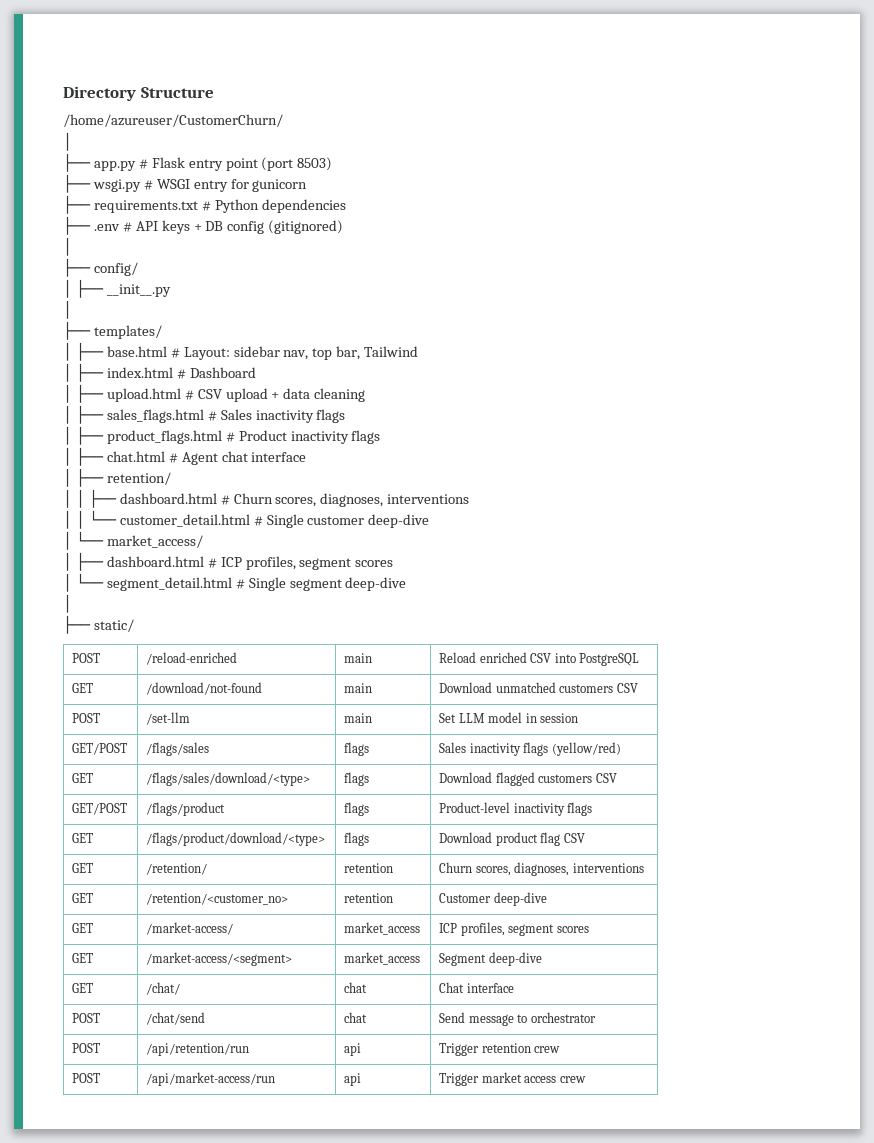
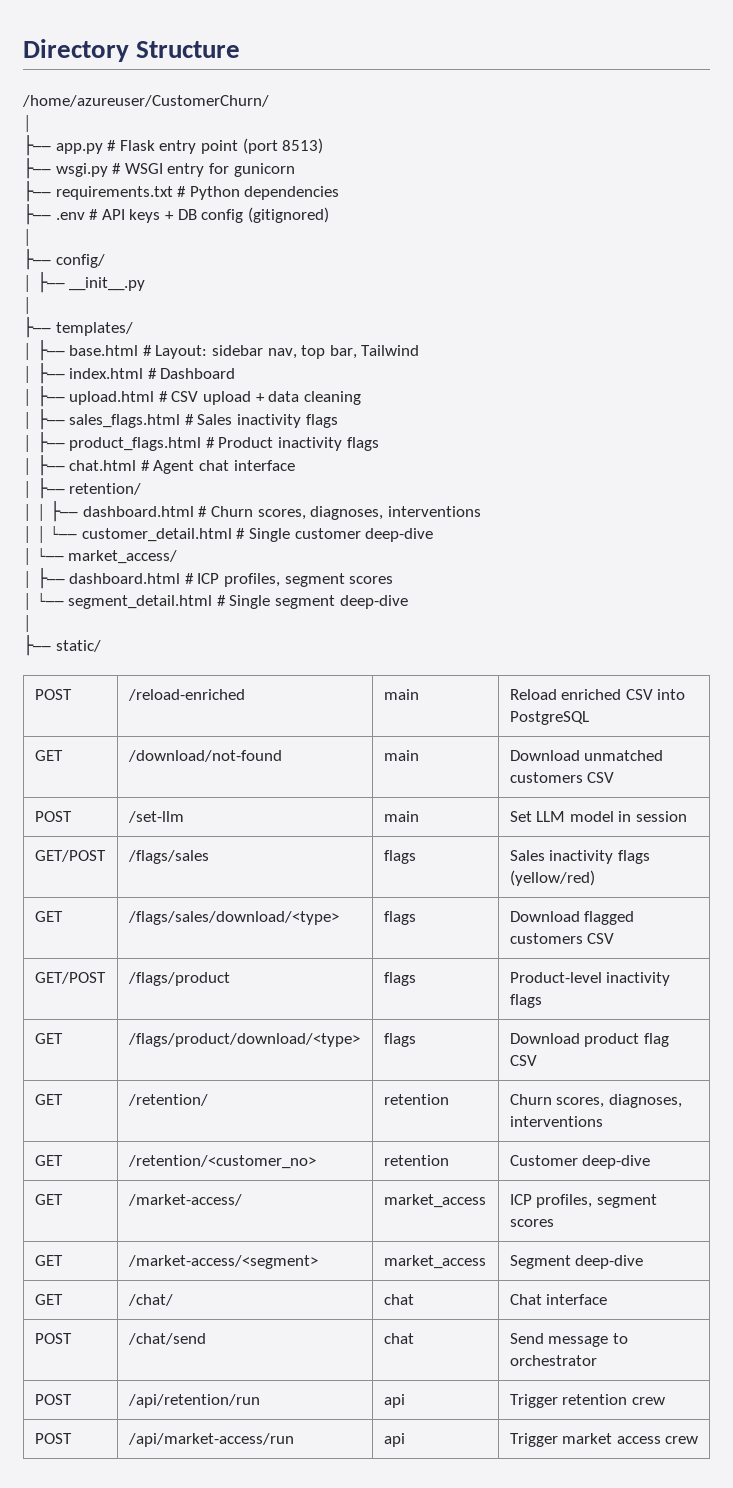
- ├── app.py # Flask entry point (port 8503)
+ ├── app.py # Flask entry point (port 8513)

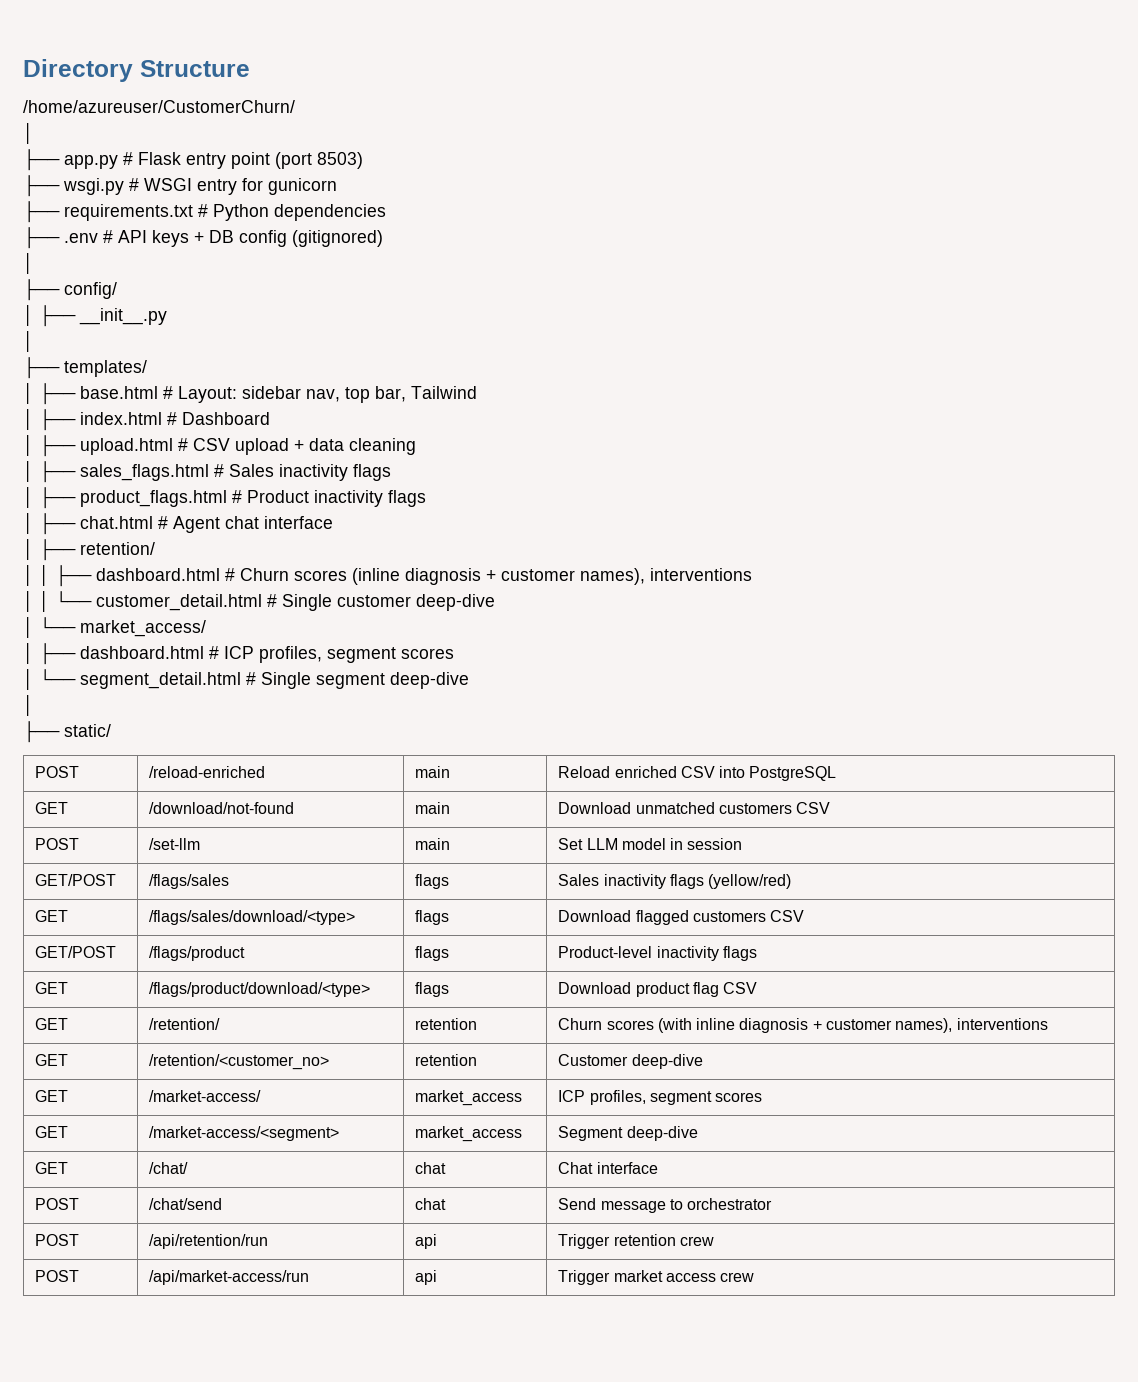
- ├── app.py # Flask entry point (port 8513)
+ ├── app.py # Flask entry point (port 8503)
- │ │ ├── dashboard.html # Churn scores, diagnoses, interventions
+ │ │ ├── dashboard.html # Churn scores (inline diagnosis + customer names), interventions
- GET | /retention/ | retention | Churn scores, diagnoses, interventions
+ GET | /retention/ | retention | Churn scores (with inline diagnosis + customer names), interventions

